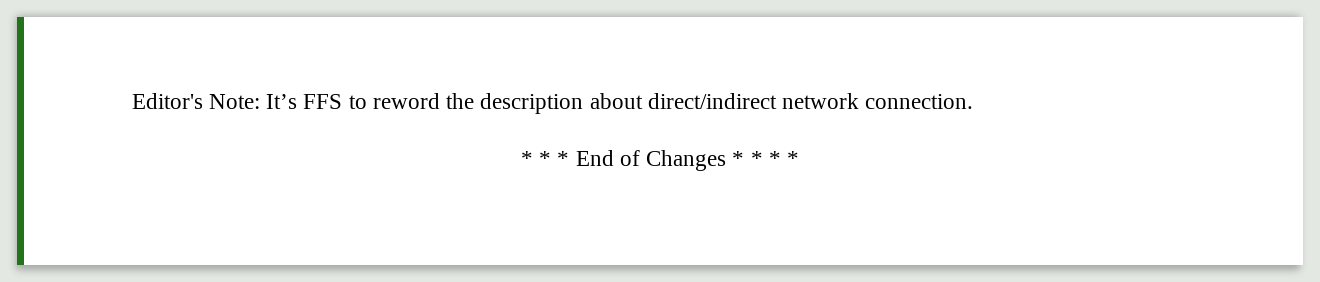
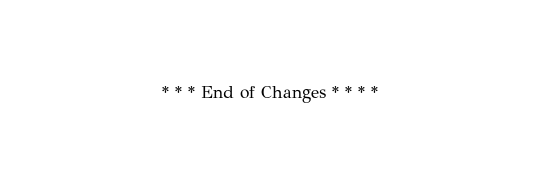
- Editor's Note: It’s FFS to reword the description about direct/indirect network connection.

